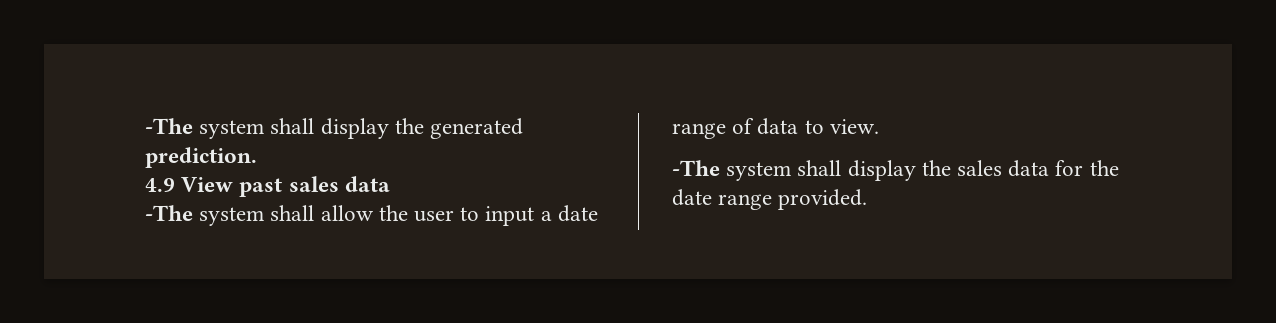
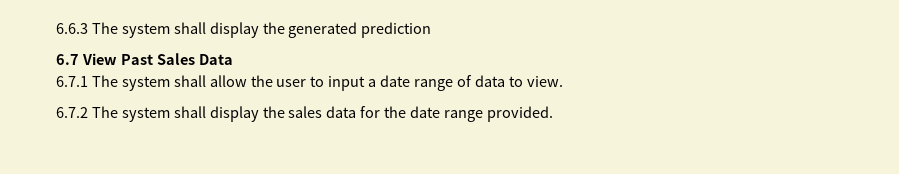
- -The system shall display the generated prediction.
- 4.9 View past sales data
- -The system shall allow the user to input a date range of data to view.
+ 6.6.3 The system shall display the generated prediction
+ 6.7 View Past Sales Data
+ 6.7.1 The system shall allow the user to input a date range of data to view.
- -The system shall display the sales data for the date range provided.
+ 6.7.2 The system shall display the sales data for the date range provided.

